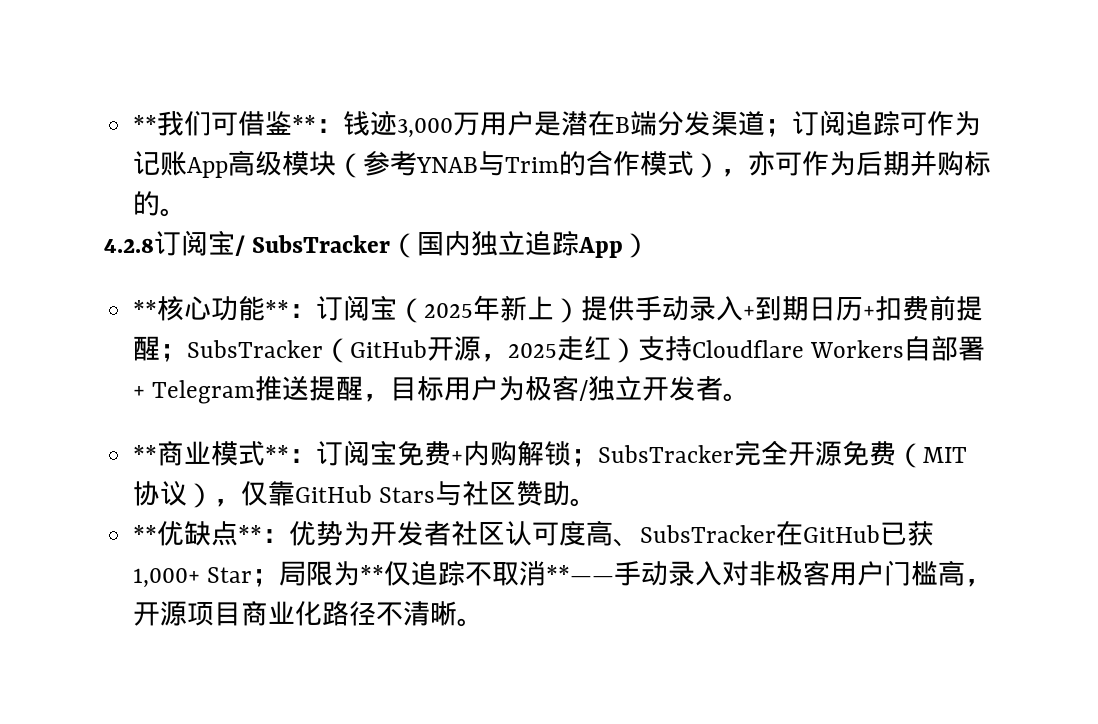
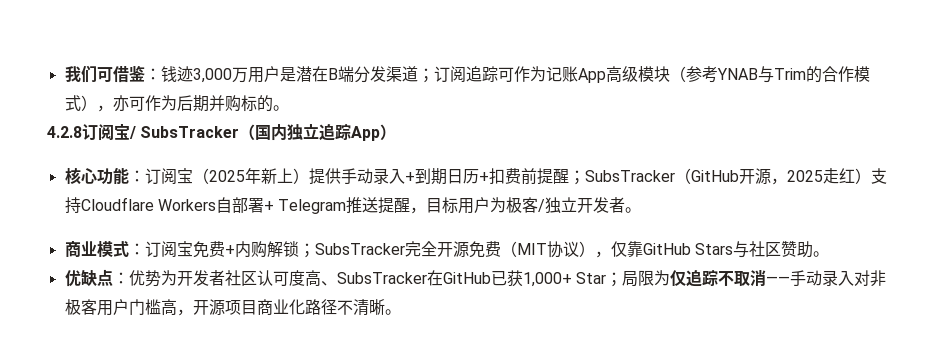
- **我们可借鉴**：钱迹3,000万用户是潜在B端分发渠道；订阅追踪可作为记账App高级模块（参考YNAB与Trim的合作模式），亦可作为后期并购标的。
+ 我们可借鉴：钱迹3,000万用户是潜在B端分发渠道；订阅追踪可作为记账App高级模块（参考YNAB与Trim的合作模式），亦可作为后期并购标的。
- **核心功能**：订阅宝（2025年新上）提供手动录入+到期日历+扣费前提醒；SubsTracker（GitHub开源，2025走红）支持Cloudflare Workers自部署+ Telegram推送提醒，目标用户为极客/独立开发者。
+ 核心功能：订阅宝（2025年新上）提供手动录入+到期日历+扣费前提醒；SubsTracker（GitHub开源，2025走红）支持Cloudflare Workers自部署+ Telegram推送提醒，目标用户为极客/独立开发者。
- **商业模式**：订阅宝免费+内购解锁；SubsTracker完全开源免费（MIT协议），仅靠GitHub Stars与社区赞助。
+ 商业模式：订阅宝免费+内购解锁；SubsTracker完全开源免费（MIT协议），仅靠GitHub Stars与社区赞助。
- **优缺点**：优势为开发者社区认可度高、SubsTracker在GitHub已获1,000+ Star；局限为**仅追踪不取消**——手动录入对非极客用户门槛高，开源项目商业化路径不清晰。
+ 优缺点：优势为开发者社区认可度高、SubsTracker在GitHub已获1,000+ Star；局限为仅追踪不取消——手动录入对非极客用户门槛高，开源项目商业化路径不清晰。

